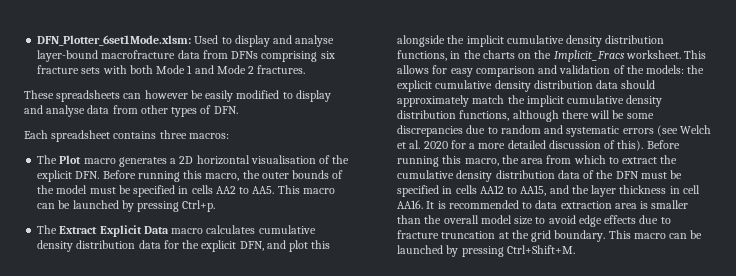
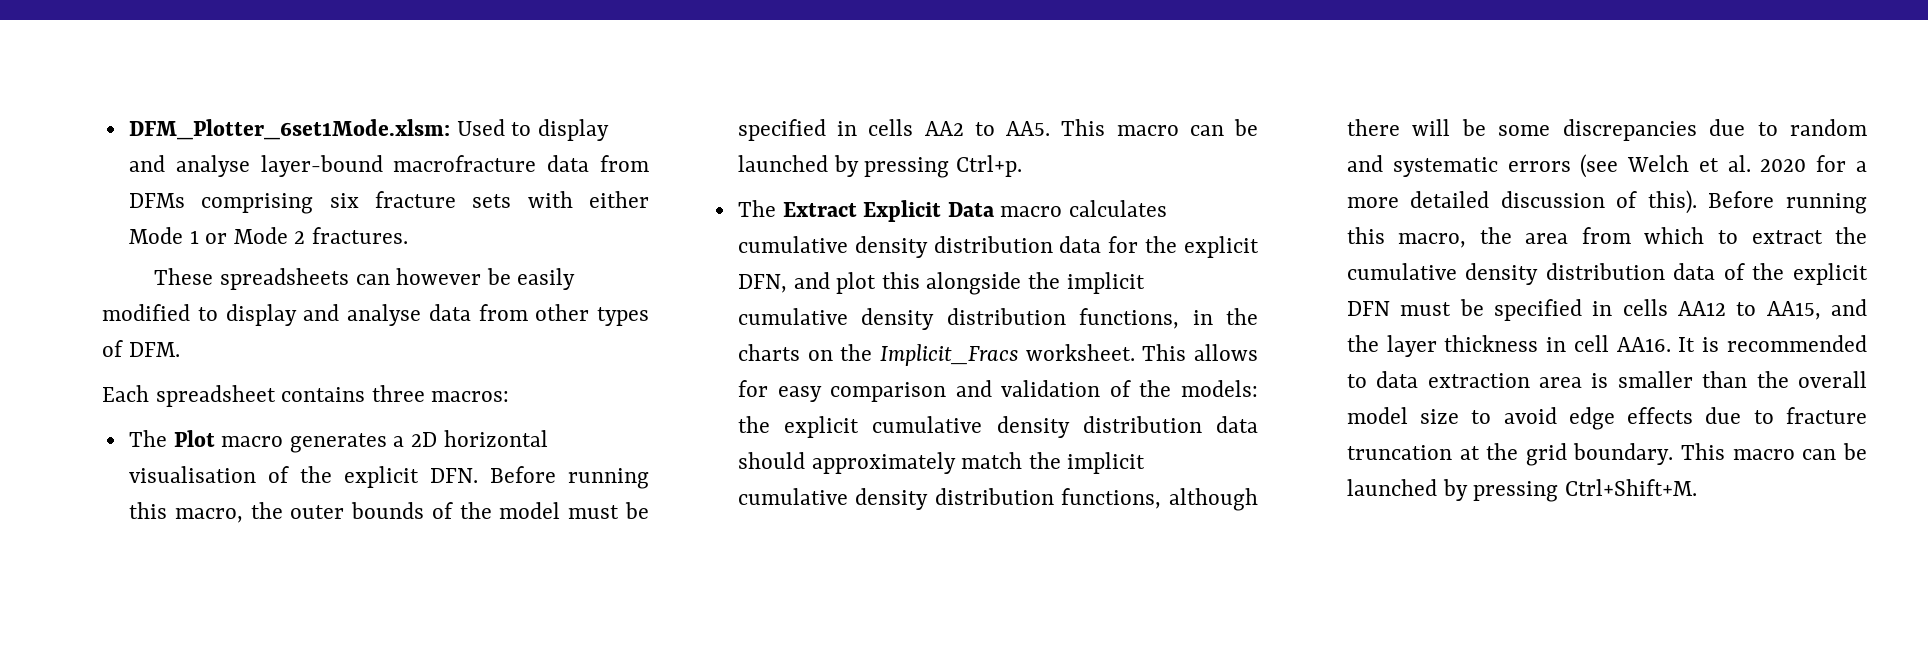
- DFN_Plotter_6set1Mode.xlsm: Used to display and analyse layer-bound macrofracture data from DFNs comprising six fracture sets with both Mode 1 and Mode 2 fractures.
+ DFM_Plotter_6set1Mode.xlsm: Used to display and analyse layer-bound macrofracture data from DFMs comprising six fracture sets with either Mode 1 or Mode 2 fractures.
- These spreadsheets can however be easily modified to display and analyse data from other types of DFN.
+ These spreadsheets can however be easily modified to display and analyse data from other types of DFM.
- Before running this macro, the area from which to extract the cumulative density distribution data of the DFN must be specified in cells AA12 to AA15, and the layer thickness in cell AA16.
+ Before running this macro, the area from which to extract the cumulative density distribution data of the explicit DFN must be specified in cells AA12 to AA15, and the layer thickness in cell AA16.

